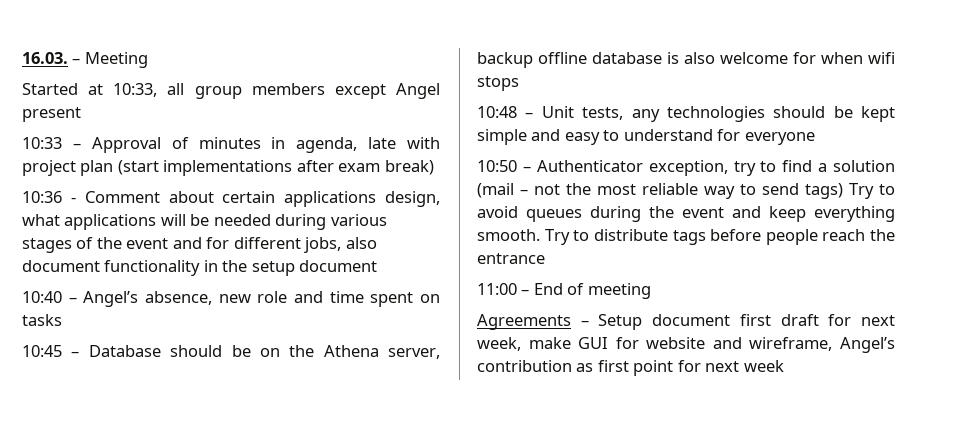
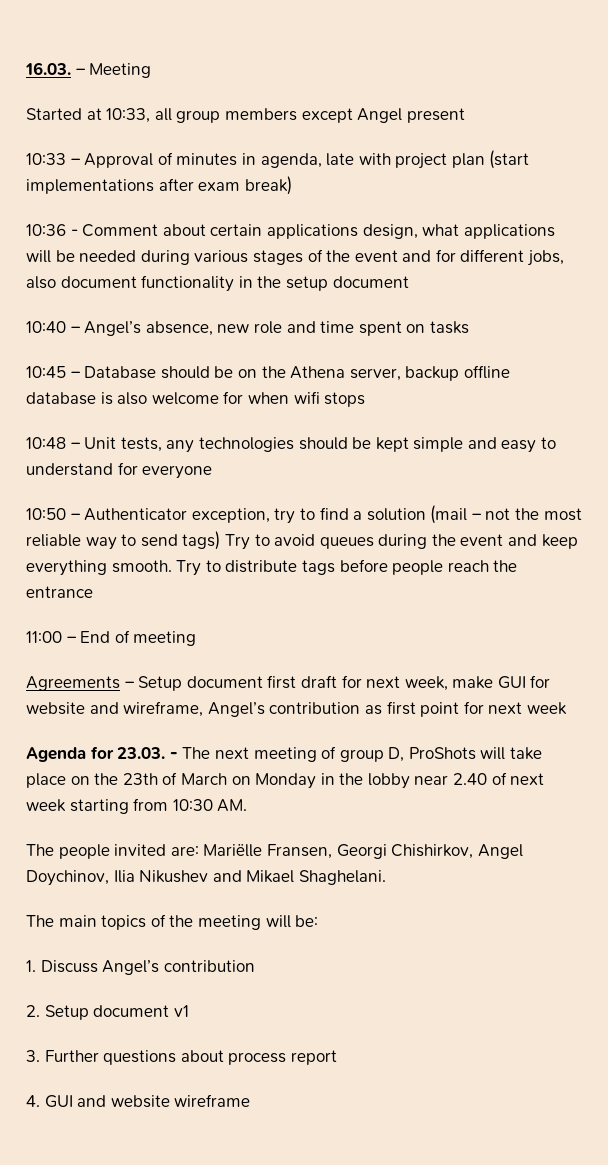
+ Agenda for 23.03. - The next meeting of group D, ProShots will take place on the 23th of March on Monday in the lobby near 2.40 of next week starting from 10:30 AM.
+ The people invited are: Mariëlle Fransen, Georgi Chishirkov, Angel Doychinov, Ilia Nikushev and Mikael Shaghelani.
+ The main topics of the meeting will be:
+ 1. Discuss Angel’s contribution
+ 2. Setup document v1
+ 3. Further questions about process report
+ 4. GUI and website wireframe

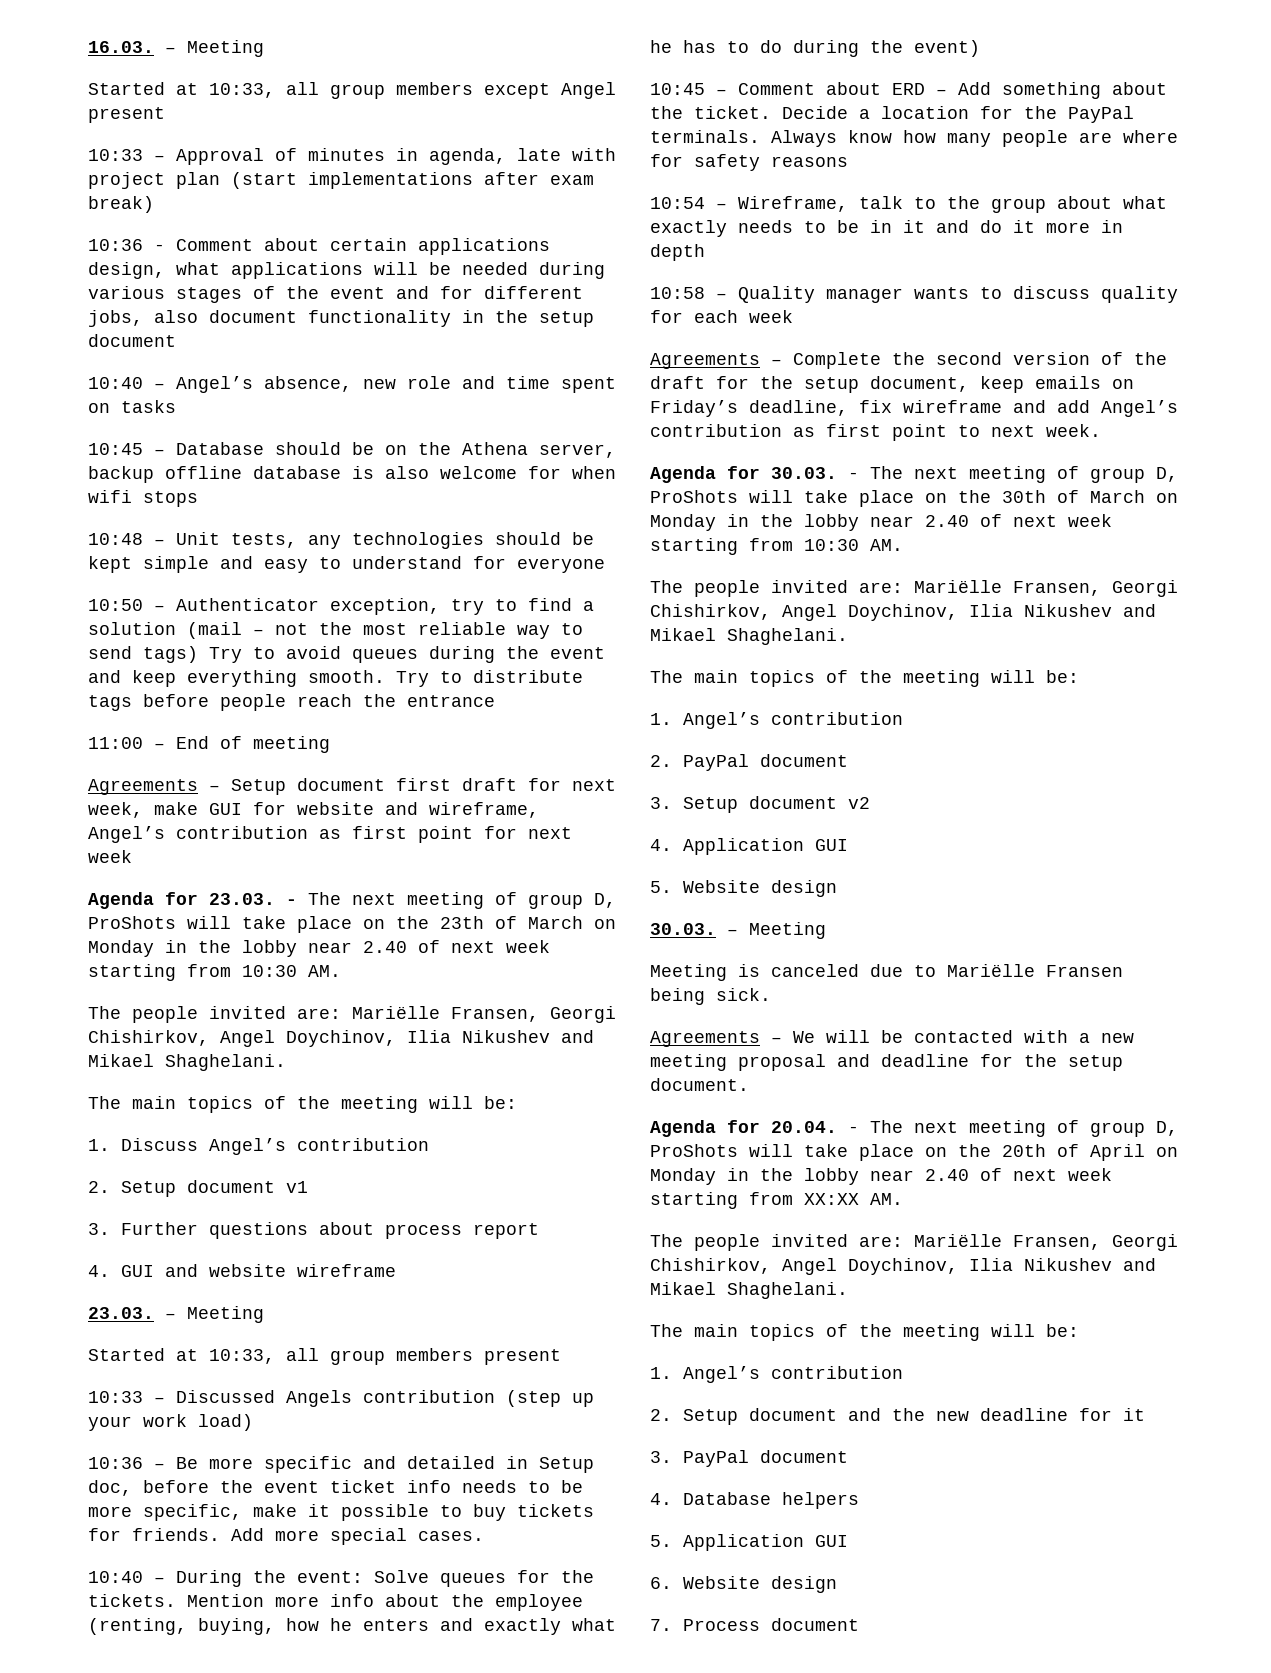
+ 23.03. – Meeting
+ Started at 10:33, all group members present
+ 10:33 – Discussed Angels contribution (step up your work load)
+ 10:36 – Be more specific and detailed in Setup doc, before the event ticket info needs to be more specific, make it possible to buy tickets for friends. Add more special cases.
+ 10:40 – During the event: Solve queues for the tickets. Mention more info about the employee (renting, buying, how he enters and exactly what he has to do during the event)
+ 10:45 – Comment about ERD – Add something about the ticket. Decide a location for the PayPal terminals. Always know how many people are where for safety reasons
+ 10:54 – Wireframe, talk to the group about what exactly needs to be in it and do it more in depth
+ 10:58 – Quality manager wants to discuss quality for each week
+ Agreements – Complete the second version of the draft for the setup document, keep emails on Friday’s deadline, fix wireframe and add Angel’s contribution as first point to next week.
+ Agenda for 30.03. - The next meeting of group D, ProShots will take place on the 30th of March on Monday in the lobby near 2.40 of next week starting from 10:30 AM.
+ The people invited are: Mariëlle Fransen, Georgi Chishirkov, Angel Doychinov, Ilia Nikushev and Mikael Shaghelani.
+ The main topics of the meeting will be:
+ 1. Angel’s contribution
+ 2. PayPal document
+ 3. Setup document v2
+ 4. Application GUI
+ 5. Website design
+ 30.03. – Meeting
+ Meeting is canceled due to Mariëlle Fransen being sick.
+ Agreements – We will be contacted with a new meeting proposal and deadline for the setup document.
+ Agenda for 20.04. - The next meeting of group D, ProShots will take place on the 20th of April on Monday in the lobby near 2.40 of next week starting from XX:XX AM.
+ The people invited are: Mariëlle Fransen, Georgi Chishirkov, Angel Doychinov, Ilia Nikushev and Mikael Shaghelani.
+ The main topics of the meeting will be:
+ 1. Angel’s contribution
+ 2. Setup document and the new deadline for it
+ 3. PayPal document
+ 4. Database helpers
+ 5. Application GUI
+ 6. Website design
+ 7. Process document

